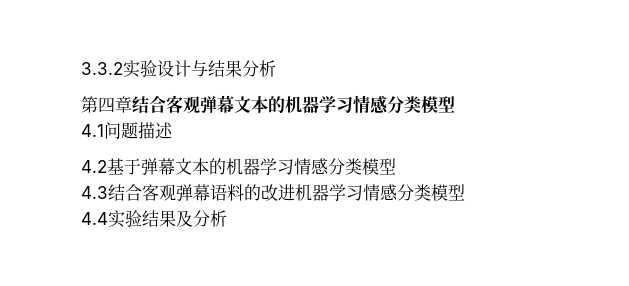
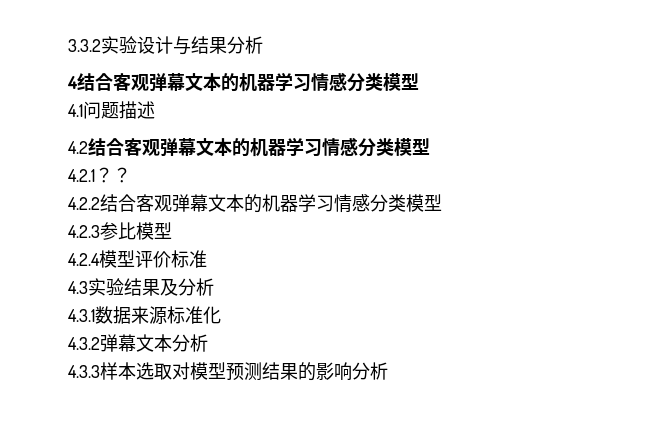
- 第四章结合客观弹幕文本的机器学习情感分类模型
+ 4结合客观弹幕文本的机器学习情感分类模型
- 4.2基于弹幕文本的机器学习情感分类模型
- 4.3结合客观弹幕语料的改进机器学习情感分类模型
- 4.4实验结果及分析
+ 4.2结合客观弹幕文本的机器学习情感分类模型
+ 4.2.1？？
+ 4.2.2结合客观弹幕文本的机器学习情感分类模型
+ 4.2.3参比模型
+ 4.2.4模型评价标准
+ 4.3实验结果及分析
+ 4.3.1数据来源标准化
+ 4.3.2弹幕文本分析
+ 4.3.3样本选取对模型预测结果的影响分析

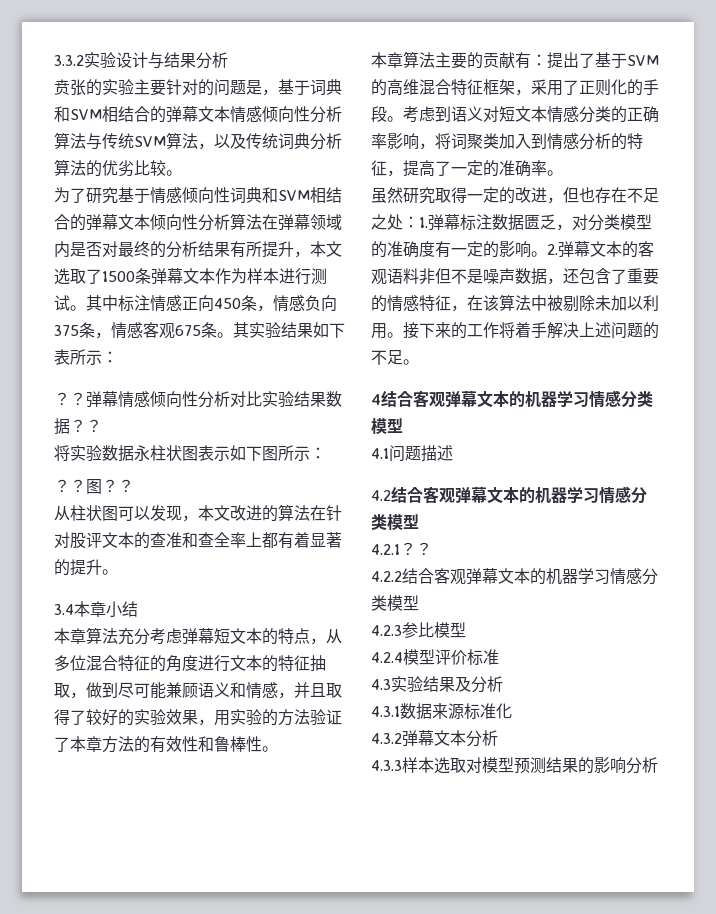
+ 贲张的实验主要针对的问题是，基于词典和SVM相结合的弹幕文本情感倾向性分析算法与传统SVM算法，以及传统词典分析算法的优劣比较。
+ 为了研究基于情感倾向性词典和SVM相结合的弹幕文本倾向性分析算法在弹幕领域内是否对最终的分析结果有所提升，本文选取了1500条弹幕文本作为样本进行测试。其中标注情感正向450条，情感负向375条，情感客观675条。其实验结果如下表所示：
+ ？？弹幕情感倾向性分析对比实验结果数据？？
+ 将实验数据永柱状图表示如下图所示：
+ ？？图？？
+ 从柱状图可以发现，本文改进的算法在针对股评文本的查准和查全率上都有着显著的提升。
+ 3.4本章小结
+ 本章算法充分考虑弹幕短文本的特点，从多位混合特征的角度进行文本的特征抽取，做到尽可能兼顾语义和情感，并且取得了较好的实验效果，用实验的方法验证了本章方法的有效性和鲁棒性。
+ 本章算法主要的贡献有：提出了基于SVM的高维混合特征框架，采用了正则化的手段。考虑到语义对短文本情感分类的正确率影响，将词聚类加入到情感分析的特征，提高了一定的准确率。
+ 虽然研究取得一定的改进，但也存在不足之处：1.弹幕标注数据匮乏，对分类模型的准确度有一定的影响。2.弹幕文本的客观语料非但不是噪声数据，还包含了重要的情感特征，在该算法中被剔除未加以利用。接下来的工作将着手解决上述问题的不足。

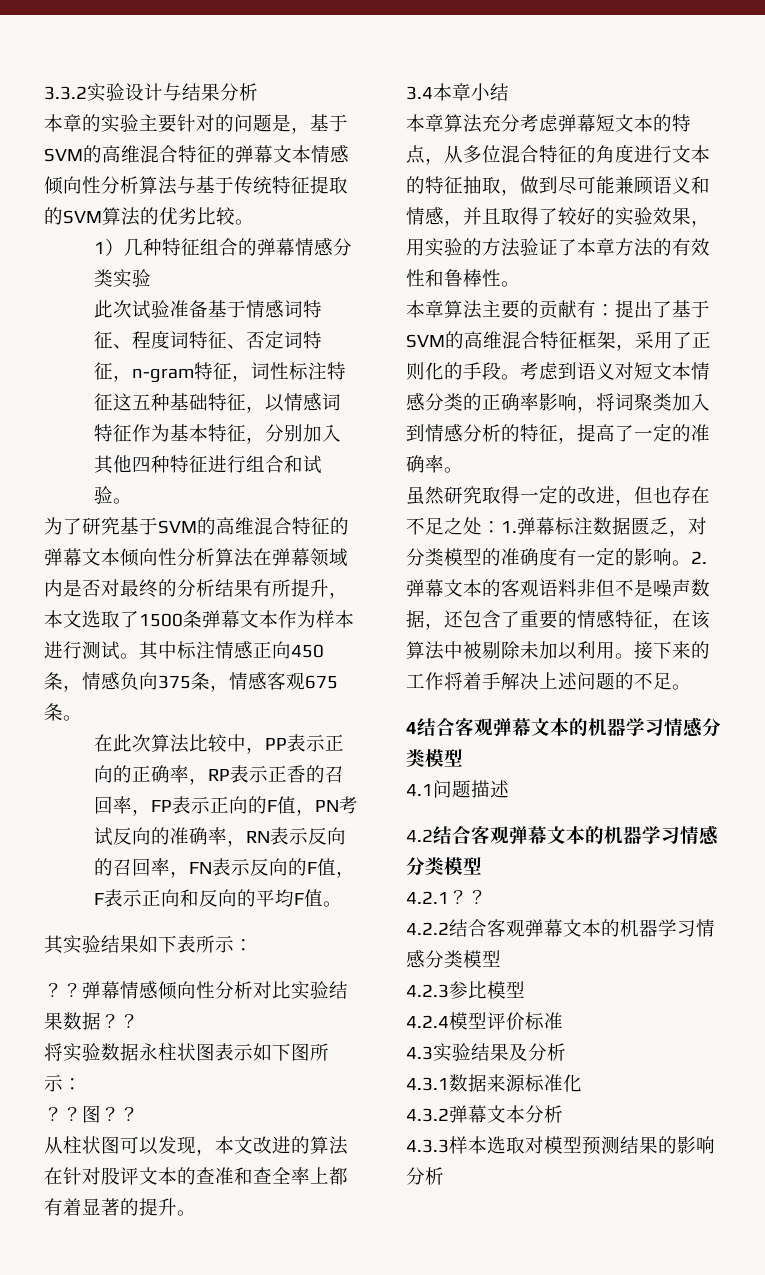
- 贲张的实验主要针对的问题是，基于词典和SVM相结合的弹幕文本情感倾向性分析算法与传统SVM算法，以及传统词典分析算法的优劣比较。
- 为了研究基于情感倾向性词典和SVM相结合的弹幕文本倾向性分析算法在弹幕领域内是否对最终的分析结果有所提升，本文选取了1500条弹幕文本作为样本进行测试。
+ 本章的实验主要针对的问题是，基于SVM的高维混合特征的弹幕文本情感倾向性分析算法与基于传统特征提取的SVM算法的优劣比较。
+ 1）几种特征组合的弹幕情感分类实验
+ 此次试验准备基于情感词特征、程度词特征、否定词特征，n-gram特征，词性标注特征这五种基础特征，以情感词特征作为基本特征，分别加入其他四种特征进行组合和试验。
+ 为了研究基于SVM的高维混合特征的弹幕文本倾向性分析算法在弹幕领域内是否对最终的分析结果有所提升，本文选取了1500条弹幕文本作为样本进行测试。
- 其中标注情感正向450条，情感负向375条，情感客观675条。其实验结果如下表所示：
+ 其中标注情感正向450条，情感负向375条，情感客观675条。
+ 在此次算法比较中，PP表示正向的正确率，RP表示正香的召回率，FP表示正向的F值，PN考试反向的准确率，RN表示反向的召回率，FN表示反向的F值，F表示正向和反向的平均F值。
+ 其实验结果如下表所示：

